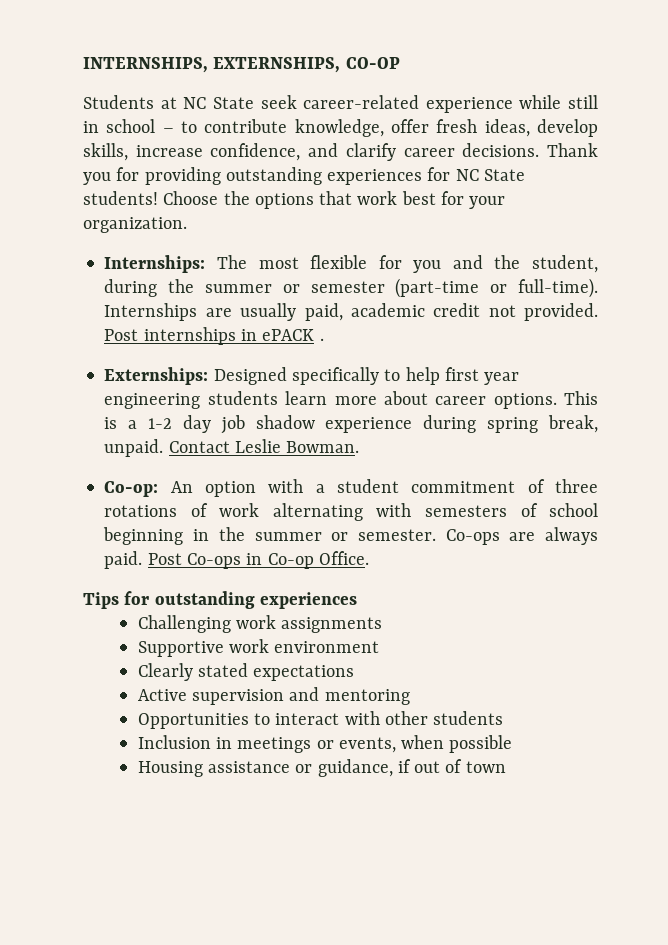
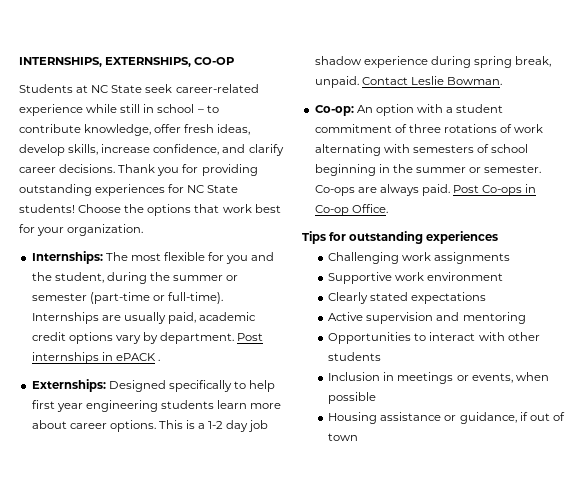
- Internships are usually paid, academic credit not provided.
+ Internships are usually paid, academic credit options vary by department.

